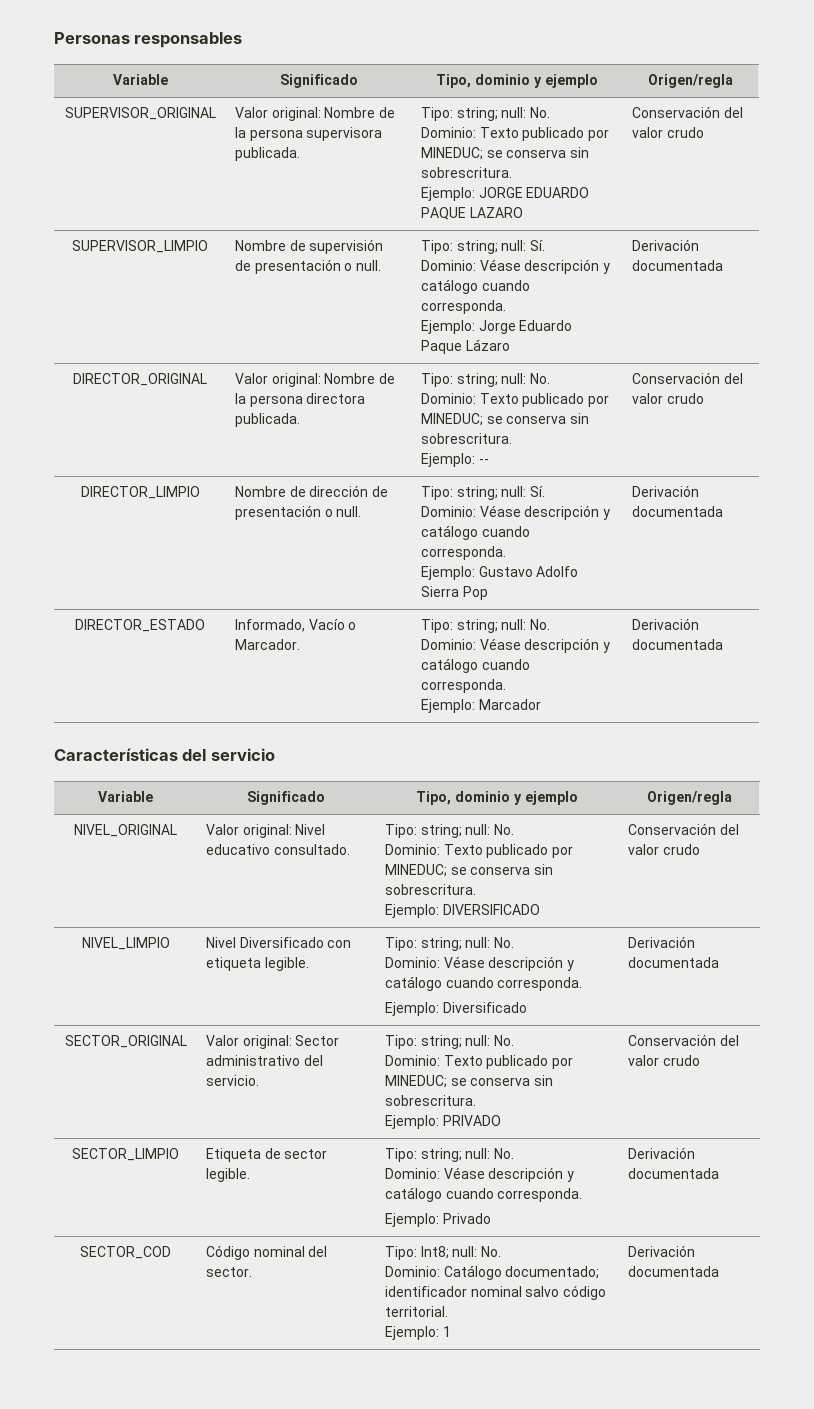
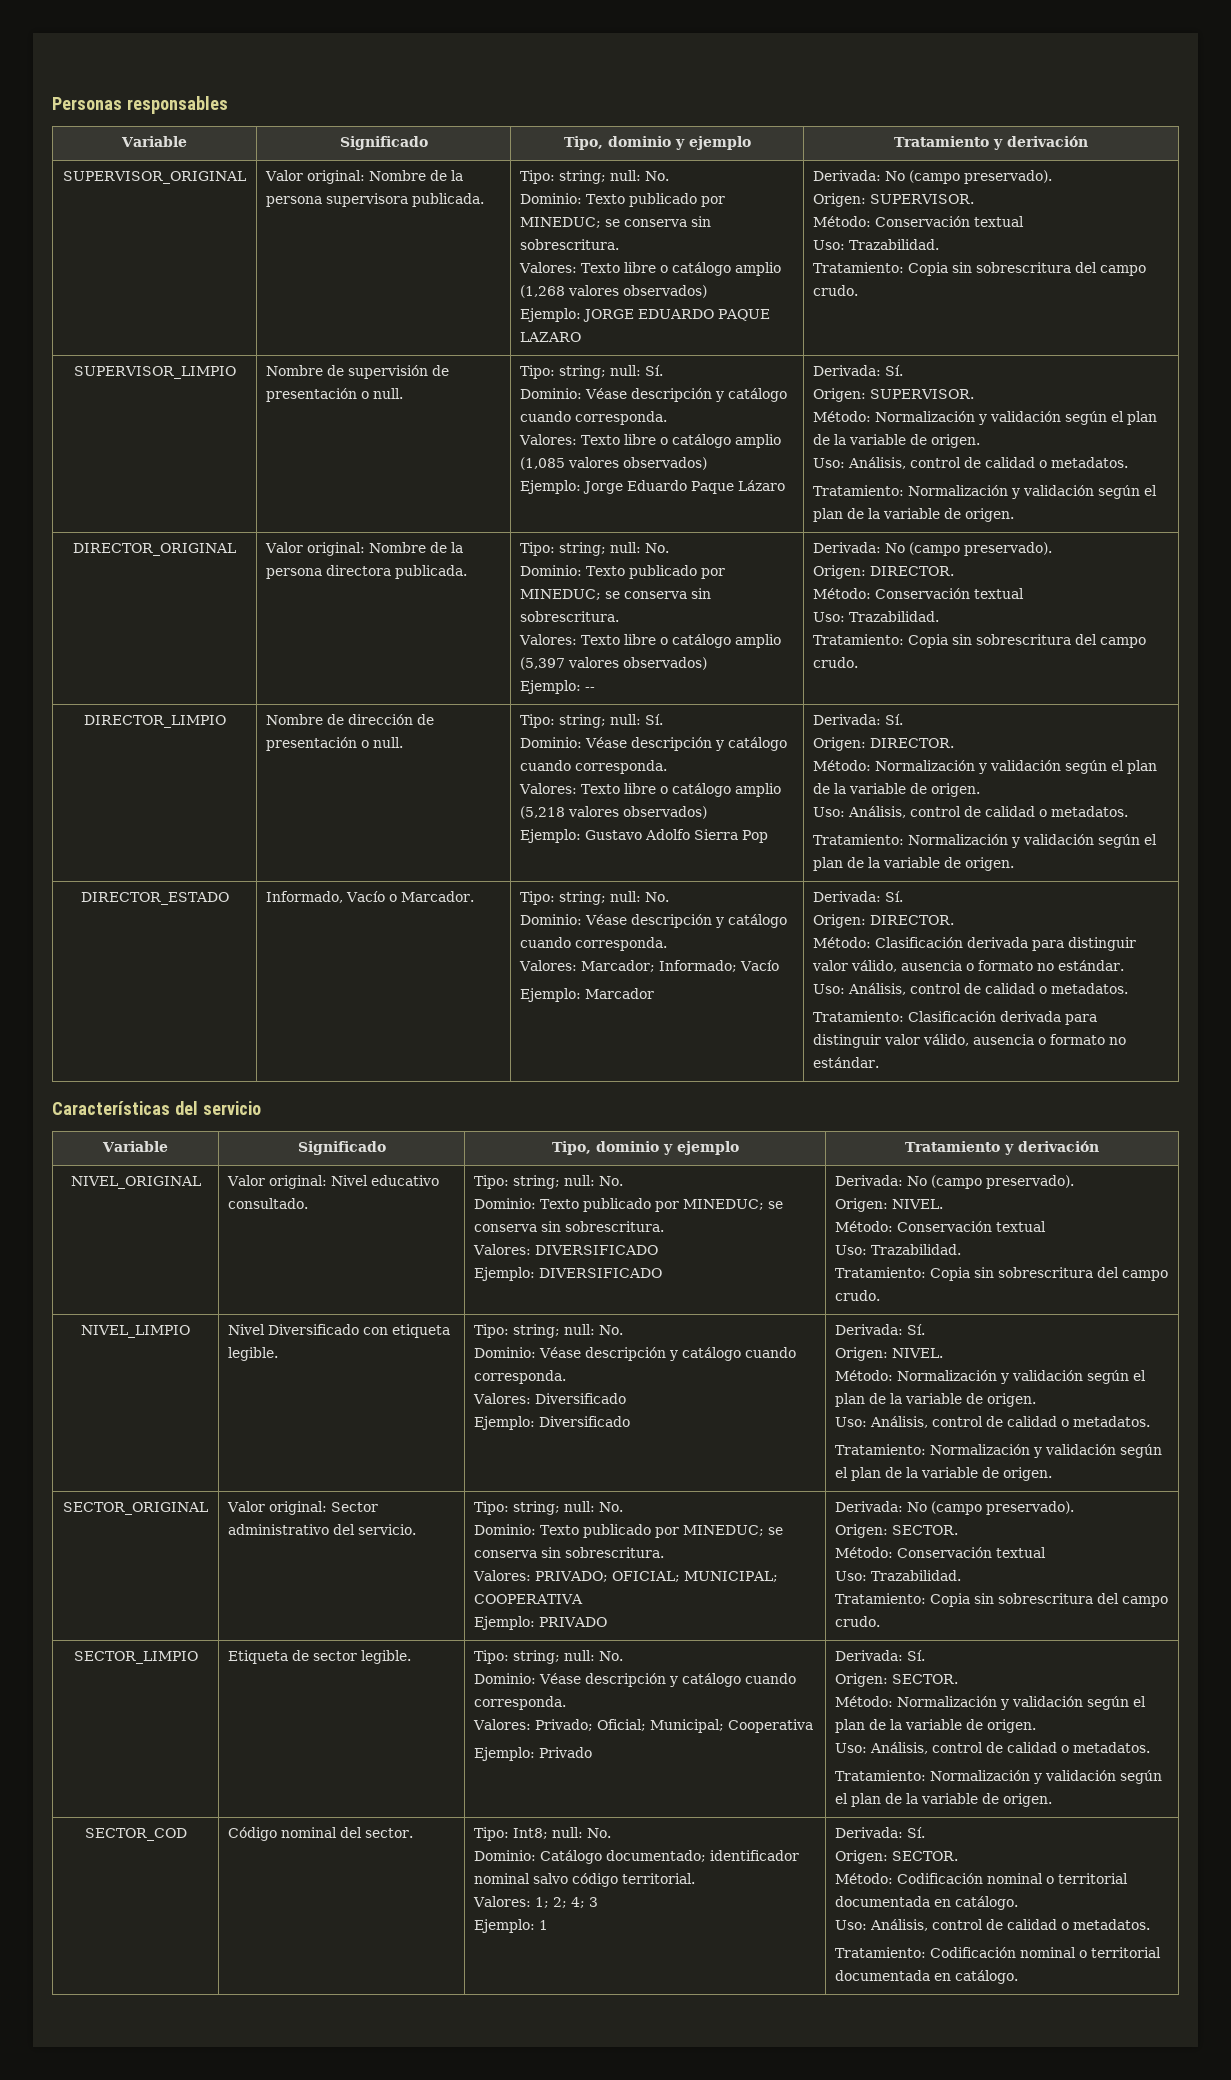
  Personas responsables
- Variable | Significado | Tipo, dominio y ejemplo | Origen/regla
+ Variable | Significado | Tipo, dominio y ejemplo | Tratamiento y derivación
+ Valores: Texto libre o catálogo amplio (1,268 valores observados)
- Ejemplo: JORGE EDUARDO PAQUE LAZARO | Conservación del valor crudo
+ Ejemplo: JORGE EDUARDO PAQUE LAZARO | Derivada: No (campo preservado).
+ Origen: SUPERVISOR.
+ Método: Conservación textual
+ Uso: Trazabilidad.
+ Tratamiento: Copia sin sobrescritura del campo crudo.
+ Valores: Texto libre o catálogo amplio (1,085 valores observados)
- Ejemplo: Jorge Eduardo Paque Lázaro | Derivación documentada
+ Ejemplo: Jorge Eduardo Paque Lázaro | Derivada: Sí.
+ Origen: SUPERVISOR.
+ Método: Normalización y validación según el plan de la variable de origen.
+ Uso: Análisis, control de calidad o metadatos.
+ Tratamiento: Normalización y validación según el plan de la variable de origen.
- Ejemplo: -- | Conservación del valor crudo
+ Valores: Texto libre o catálogo amplio (5,397 valores observados)
+ Ejemplo: -- | Derivada: No (campo preservado).
+ Origen: DIRECTOR.
+ Método: Conservación textual
+ Uso: Trazabilidad.
+ Tratamiento: Copia sin sobrescritura del campo crudo.
+ Valores: Texto libre o catálogo amplio (5,218 valores observados)
- Ejemplo: Gustavo Adolfo Sierra Pop | Derivación documentada
+ Ejemplo: Gustavo Adolfo Sierra Pop | Derivada: Sí.
+ Origen: DIRECTOR.
+ Método: Normalización y validación según el plan de la variable de origen.
+ Uso: Análisis, control de calidad o metadatos.
+ Tratamiento: Normalización y validación según el plan de la variable de origen.
- Ejemplo: Marcador | Derivación documentada
+ Valores: Marcador; Informado; Vacío
+ Ejemplo: Marcador | Derivada: Sí.
+ Origen: DIRECTOR.
+ Método: Clasificación derivada para distinguir valor válido, ausencia o formato no estándar.
+ Uso: Análisis, control de calidad o metadatos.
+ Tratamiento: Clasificación derivada para distinguir valor válido, ausencia o formato no estándar.
  Características del servicio
- Variable | Significado | Tipo, dominio y ejemplo | Origen/regla
+ Variable | Significado | Tipo, dominio y ejemplo | Tratamiento y derivación
+ Valores: DIVERSIFICADO
- Ejemplo: DIVERSIFICADO | Conservación del valor crudo
+ Ejemplo: DIVERSIFICADO | Derivada: No (campo preservado).
+ Origen: NIVEL.
+ Método: Conservación textual
+ Uso: Trazabilidad.
+ Tratamiento: Copia sin sobrescritura del campo crudo.
+ Valores: Diversificado
- Ejemplo: Diversificado | Derivación documentada
+ Ejemplo: Diversificado | Derivada: Sí.
+ Origen: NIVEL.
+ Método: Normalización y validación según el plan de la variable de origen.
+ Uso: Análisis, control de calidad o metadatos.
+ Tratamiento: Normalización y validación según el plan de la variable de origen.
- Ejemplo: PRIVADO | Conservación del valor crudo
+ Valores: PRIVADO; OFICIAL; MUNICIPAL; COOPERATIVA
+ Ejemplo: PRIVADO | Derivada: No (campo preservado).
+ Origen: SECTOR.
+ Método: Conservación textual
+ Uso: Trazabilidad.
+ Tratamiento: Copia sin sobrescritura del campo crudo.
- Ejemplo: Privado | Derivación documentada
+ Valores: Privado; Oficial; Municipal; Cooperativa
+ Ejemplo: Privado | Derivada: Sí.
+ Origen: SECTOR.
+ Método: Normalización y validación según el plan de la variable de origen.
+ Uso: Análisis, control de calidad o metadatos.
+ Tratamiento: Normalización y validación según el plan de la variable de origen.
- Ejemplo: 1 | Derivación documentada
+ Valores: 1; 2; 4; 3
+ Ejemplo: 1 | Derivada: Sí.
+ Origen: SECTOR.
+ Método: Codificación nominal o territorial documentada en catálogo.
+ Uso: Análisis, control de calidad o metadatos.
+ Tratamiento: Codificación nominal o territorial documentada en catálogo.

